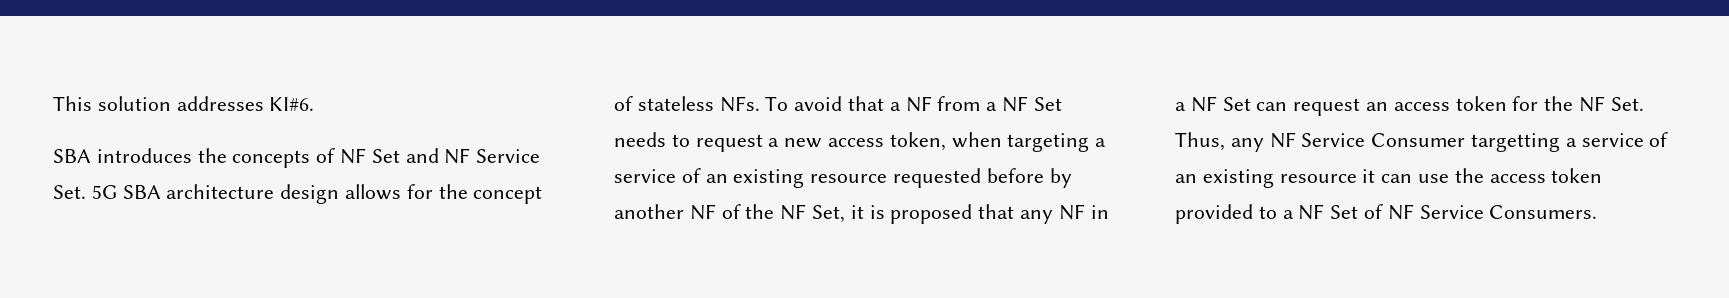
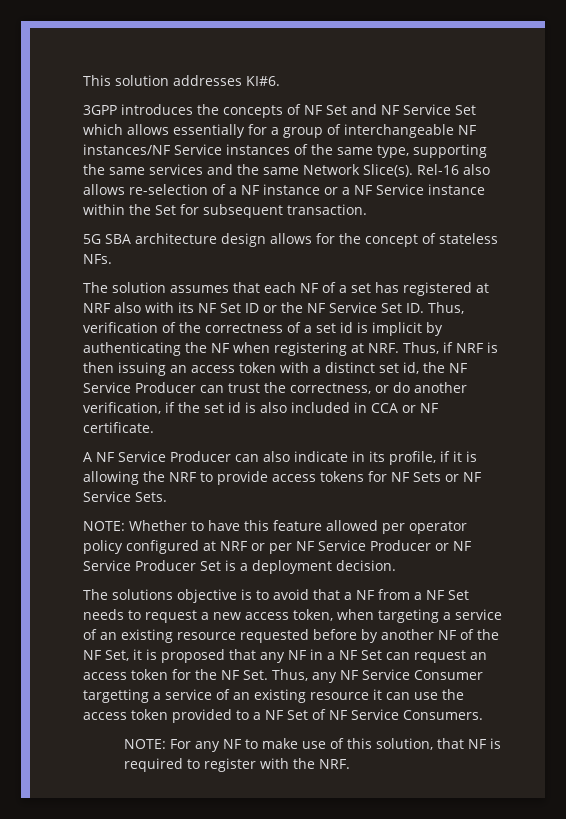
- SBA introduces the concepts of NF Set and NF Service Set. 5G SBA architecture design allows for the concept of stateless NFs. To avoid that a NF from a NF Set needs to request a new access token, when targeting a service of an existing resource requested before by another NF of the NF Set, it is proposed that any NF in a NF Set can request an access token for the NF Set. Thus, any NF Service Consumer targetting a service of an existing resource it can use the access token provided to a NF Set of NF Service Consumers.
+ 3GPP introduces the concepts of NF Set and NF Service Set which allows essentially for a group of interchangeable NF instances/NF Service instances of the same type, supporting the same services and the same Network Slice(s). Rel-16 also allows re-selection of a NF instance or a NF Service instance within the Set for subsequent transaction.
+ 5G SBA architecture design allows for the concept of stateless NFs.
+ The solution assumes that each NF of a set has registered at NRF also with its NF Set ID or the NF Service Set ID. Thus, verification of the correctness of a set id is implicit by authenticating the NF when registering at NRF. Thus, if NRF is then issuing an access token with a distinct set id, the NF Service Producer can trust the correctness, or do another verification, if the set id is also included in CCA or NF certificate.
+ A NF Service Producer can also indicate in its profile, if it is allowing the NRF to provide access tokens for NF Sets or NF Service Sets.
+ NOTE: Whether to have this feature allowed per operator policy configured at NRF or per NF Service Producer or NF Service Producer Set is a deployment decision.
+ The solutions objective is to avoid that a NF from a NF Set needs to request a new access token, when targeting a service of an existing resource requested before by another NF of the NF Set, it is proposed that any NF in a NF Set can request an access token for the NF Set. Thus, any NF Service Consumer targetting a service of an existing resource it can use the access token provided to a NF Set of NF Service Consumers.
+ NOTE: For any NF to make use of this solution, that NF is required to register with the NRF.

